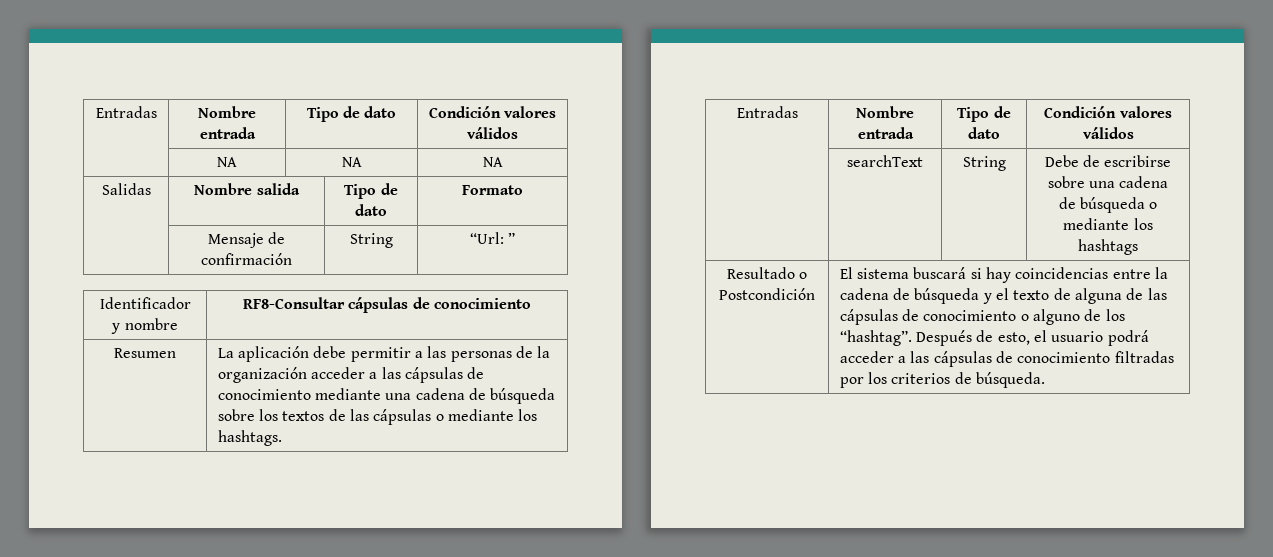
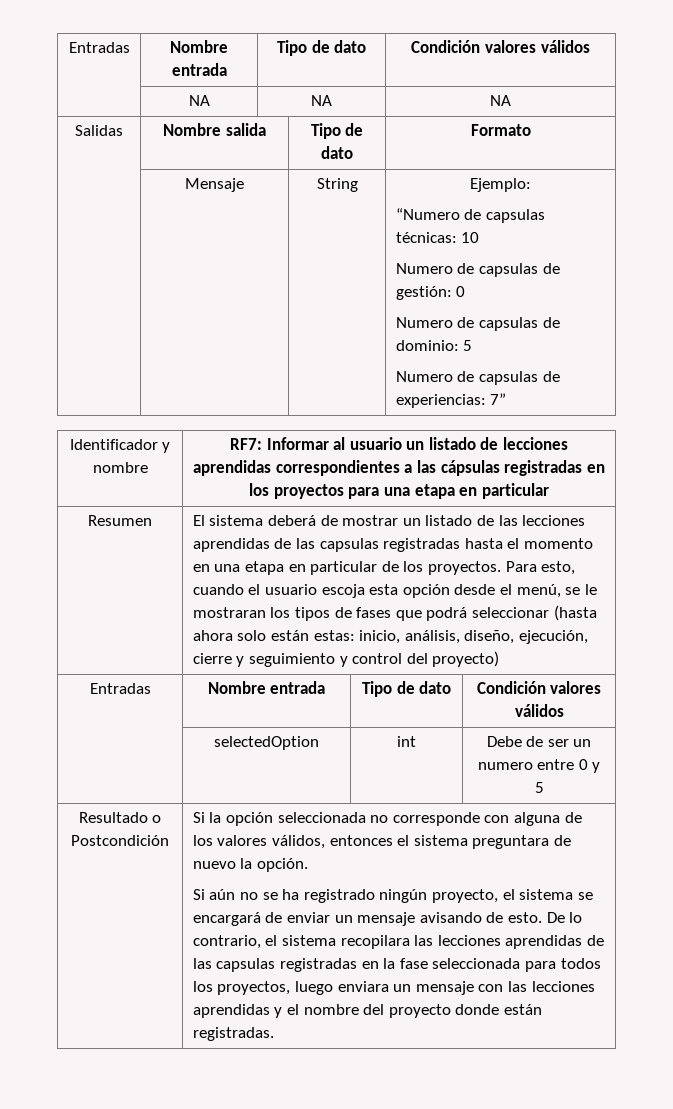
- | Mensaje de confirmación | String | “Url: ”
- Identificador y nombre | RF8-Consultar cápsulas de conocimiento
- Resumen | La aplicación debe permitir a las personas de la organización acceder a las cápsulas de conocimiento mediante una cadena de búsqueda sobre los textos de las cápsulas o mediante los hashtags.
+ | Mensaje | String | Ejemplo:
+ “Numero de capsulas técnicas: 10
+ Numero de capsulas de gestión: 0
+ Numero de capsulas de dominio: 5
+ Numero de capsulas de experiencias: 7”
+ Identificador y nombre | RF7: Informar al usuario un listado de lecciones aprendidas correspondientes a las cápsulas registradas en los proyectos para una etapa en particular
+ Resumen | El sistema deberá de mostrar un listado de las lecciones aprendidas de las capsulas registradas hasta el momento en una etapa en particular de los proyectos. Para esto, cuando el usuario escoja esta opción desde el menú, se le mostraran los tipos de fases que podrá seleccionar (hasta ahora solo están estas: inicio, análisis, diseño, ejecución, cierre y seguimiento y control del proyecto)
  Entradas | Nombre entrada | Tipo de dato | Condición valores válidos
- | searchText | String | Debe de escribirse sobre una cadena de búsqueda o mediante los hashtags
- Resultado o Postcondición | El sistema buscará si hay coincidencias entre la cadena de búsqueda y el texto de alguna de las cápsulas de conocimiento o alguno de los “hashtag”. Después de esto, el usuario podrá acceder a las cápsulas de conocimiento filtradas por los criterios de búsqueda.
+ | selectedOption | int | Debe de ser un numero entre 0 y 5
+ Resultado o Postcondición | Si la opción seleccionada no corresponde con alguna de los valores válidos, entonces el sistema preguntara de nuevo la opción.
+ Si aún no se ha registrado ningún proyecto, el sistema se encargará de enviar un mensaje avisando de esto. De lo contrario, el sistema recopilara las lecciones aprendidas de las capsulas registradas en la fase seleccionada para todos los proyectos, luego enviara un mensaje con las lecciones aprendidas y el nombre del proyecto donde están registradas.

